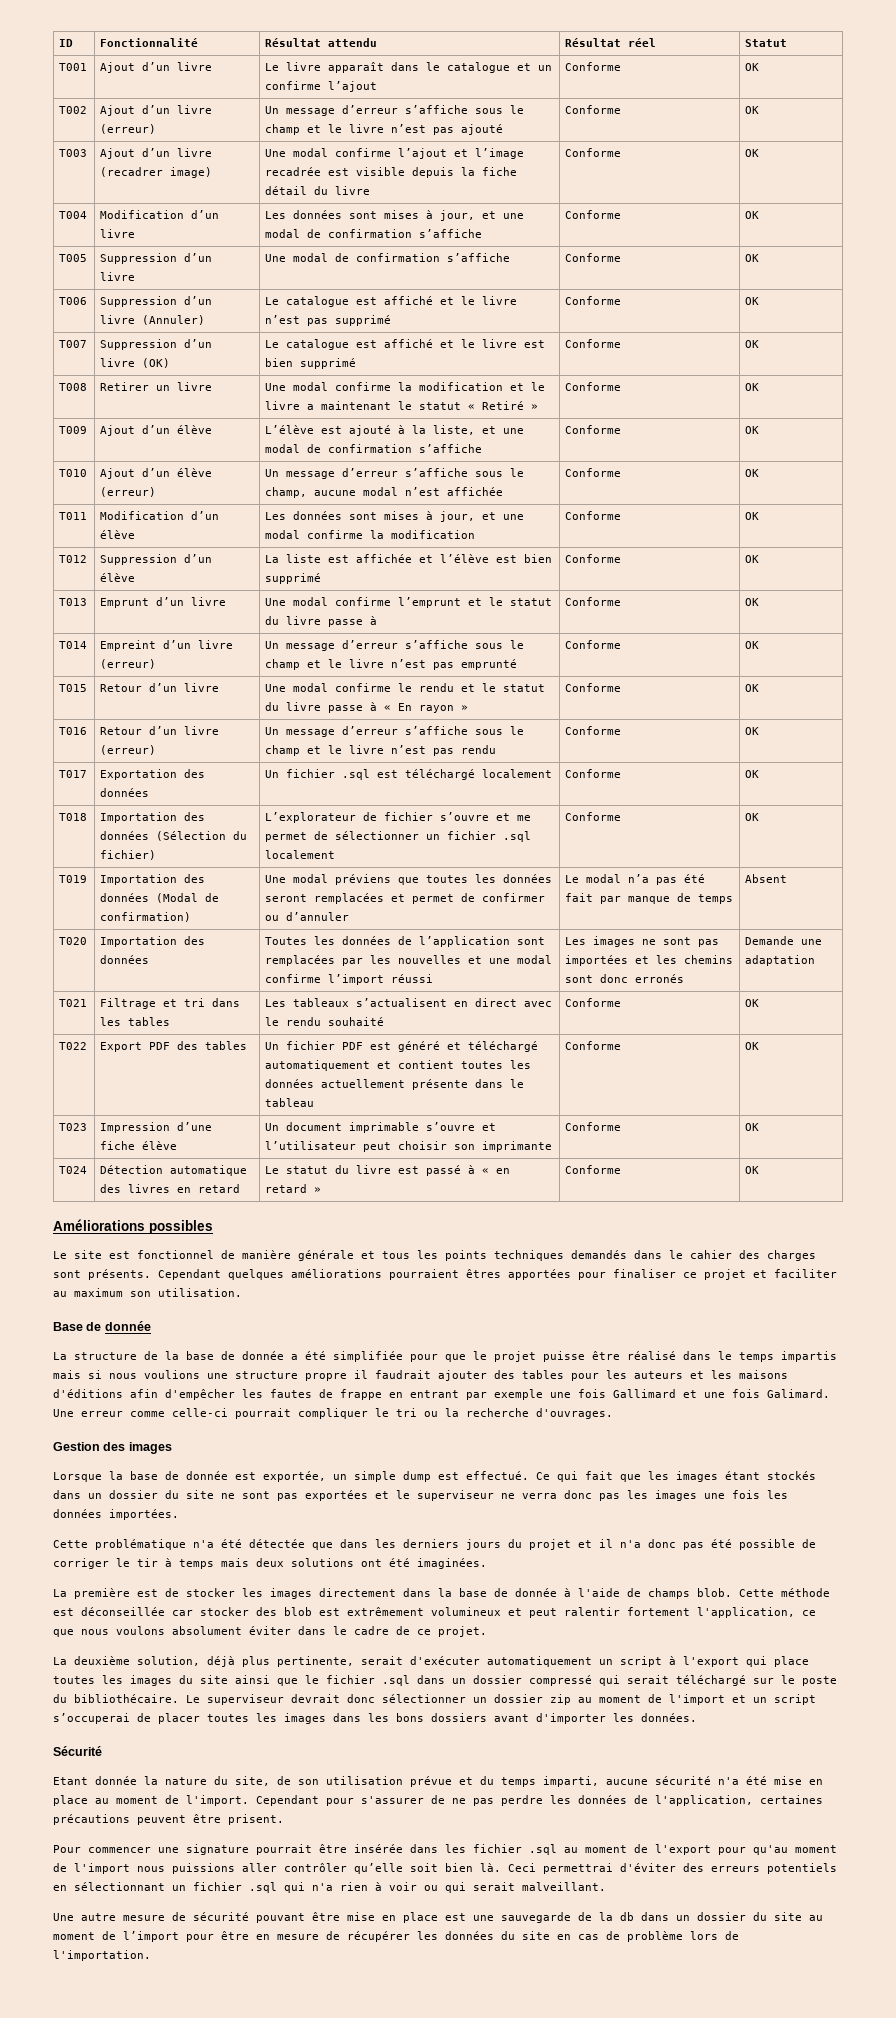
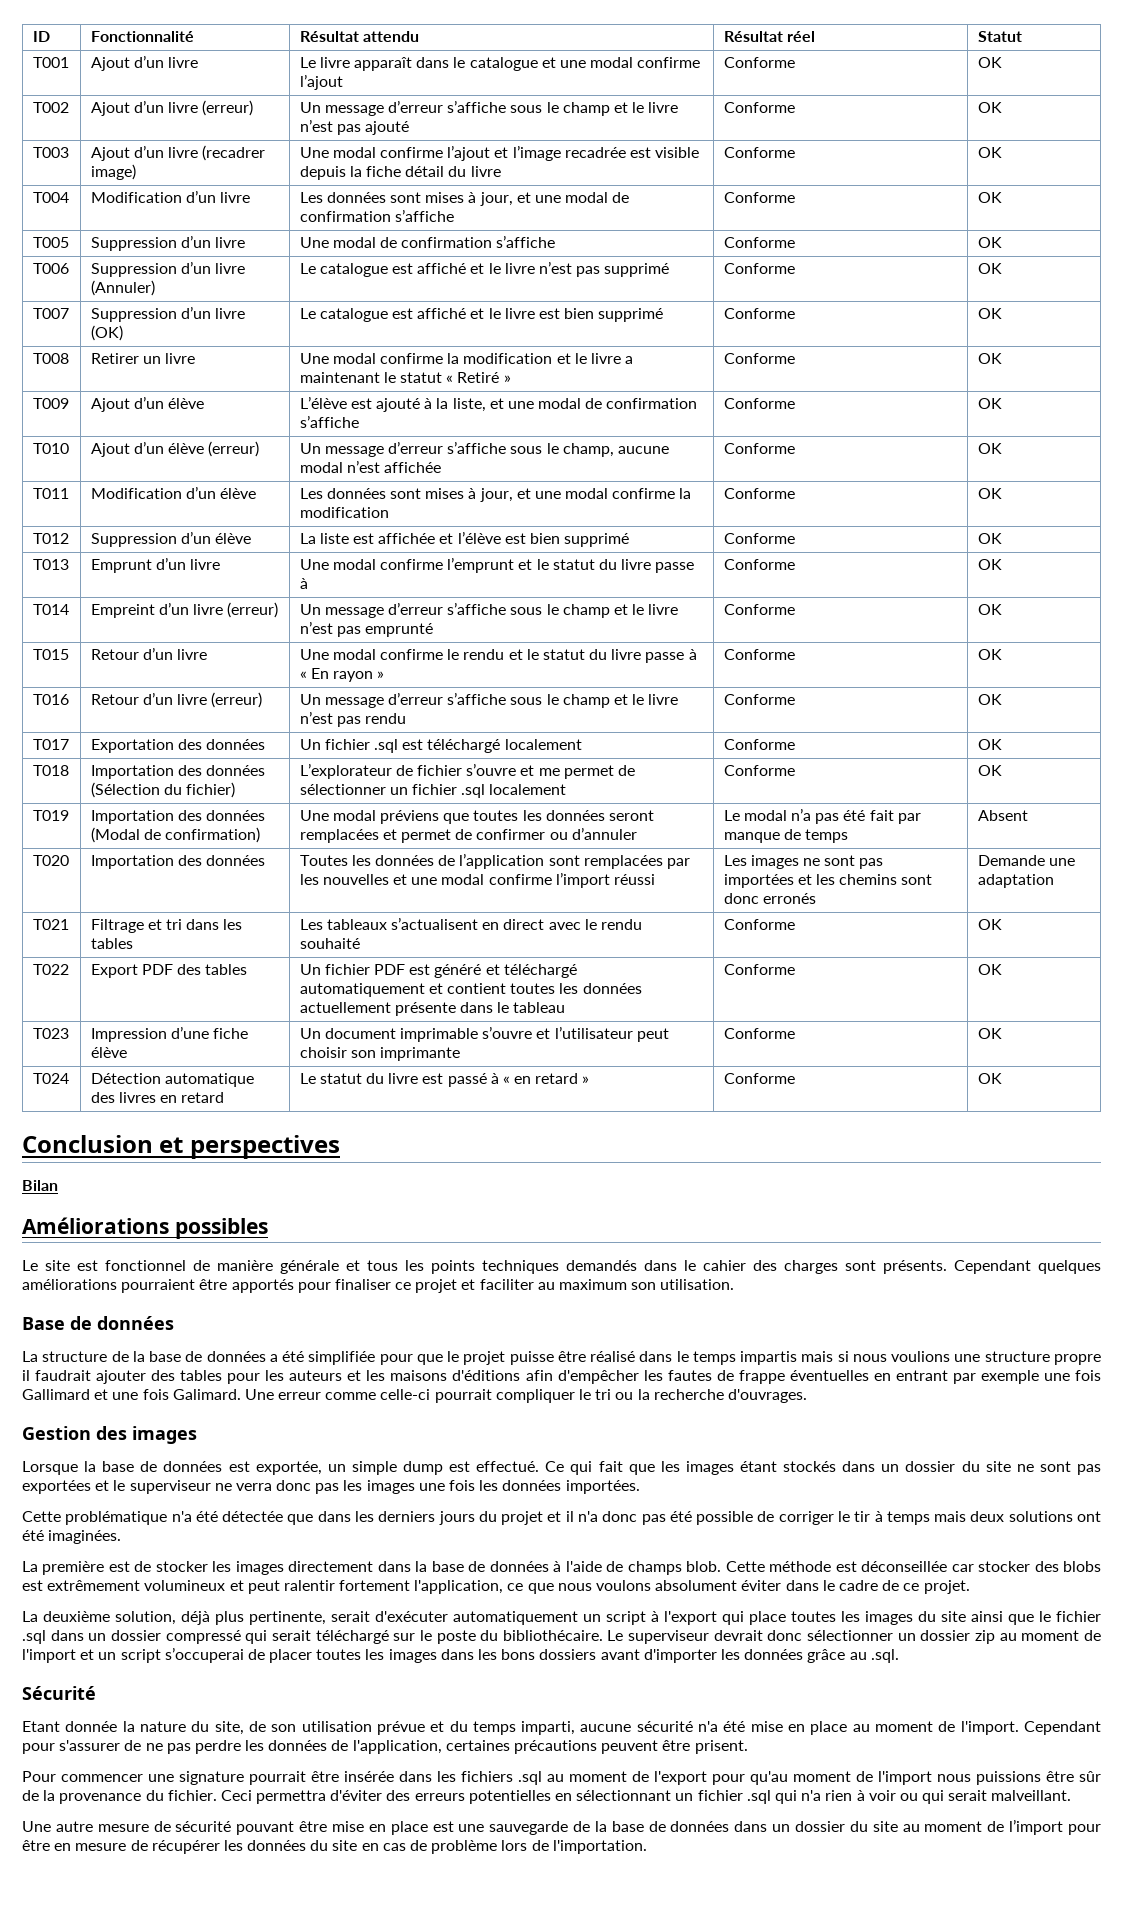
- T001 | Ajout d’un livre | Le livre apparaît dans le catalogue et un confirme l’ajout | Conforme | OK
+ T001 | Ajout d’un livre | Le livre apparaît dans le catalogue et une modal confirme l’ajout | Conforme | OK
+ Conclusion et perspectives
+ Bilan
- Cependant quelques améliorations pourraient êtres apportées pour finaliser ce projet et faciliter au maximum son utilisation.
+ Cependant quelques améliorations pourraient être apportés pour finaliser ce projet et faciliter au maximum son utilisation.
- Base de donnée
+ Base de données
- La structure de la base de donnée a été simplifiée pour que le projet puisse être réalisé dans le temps impartis mais si nous voulions une structure propre il faudrait ajouter des tables pour les auteurs et les maisons d'éditions afin d'empêcher les fautes de frappe en entrant par exemple une fois Gallimard et une fois Galimard.
+ La structure de la base de données a été simplifiée pour que le projet puisse être réalisé dans le temps impartis mais si nous voulions une structure propre il faudrait ajouter des tables pour les auteurs et les maisons d'éditions afin d'empêcher les fautes de frappe éventuelles en entrant par exemple une fois Gallimard et une fois Galimard.
- Lorsque la base de donnée est exportée, un simple dump est effectué.
+ Lorsque la base de données est exportée, un simple dump est effectué.
- La première est de stocker les images directement dans la base de donnée à l'aide de champs blob.
+ La première est de stocker les images directement dans la base de données à l'aide de champs blob.
- Cette méthode est déconseillée car stocker des blob est extrêmement volumineux et peut ralentir fortement l'application, ce que nous voulons absolument éviter dans le cadre de ce projet.
+ Cette méthode est déconseillée car stocker des blobs est extrêmement volumineux et peut ralentir fortement l'application, ce que nous voulons absolument éviter dans le cadre de ce projet.
- Le superviseur devrait donc sélectionner un dossier zip au moment de l'import et un script s’occuperai de placer toutes les images dans les bons dossiers avant d'importer les données.
+ Le superviseur devrait donc sélectionner un dossier zip au moment de l'import et un script s’occuperai de placer toutes les images dans les bons dossiers avant d'importer les données grâce au .sql.
- Pour commencer une signature pourrait être insérée dans les fichier .sql au moment de l'export pour qu'au moment de l'import nous puissions aller contrôler qu’elle soit bien là. Ceci permettrai d'éviter des erreurs potentiels en sélectionnant un fichier .sql qui n'a rien à voir ou qui serait malveillant.
+ Pour commencer une signature pourrait être insérée dans les fichiers .sql au moment de l'export pour qu'au moment de l'import nous puissions être sûr de la provenance du fichier. Ceci permettra d'éviter des erreurs potentielles en sélectionnant un fichier .sql qui n'a rien à voir ou qui serait malveillant.
- Une autre mesure de sécurité pouvant être mise en place est une sauvegarde de la db dans un dossier du site au moment de l’import pour être en mesure de récupérer les données du site en cas de problème lors de l'importation.
+ Une autre mesure de sécurité pouvant être mise en place est une sauvegarde de la base de données dans un dossier du site au moment de l’import pour être en mesure de récupérer les données du site en cas de problème lors de l'importation.

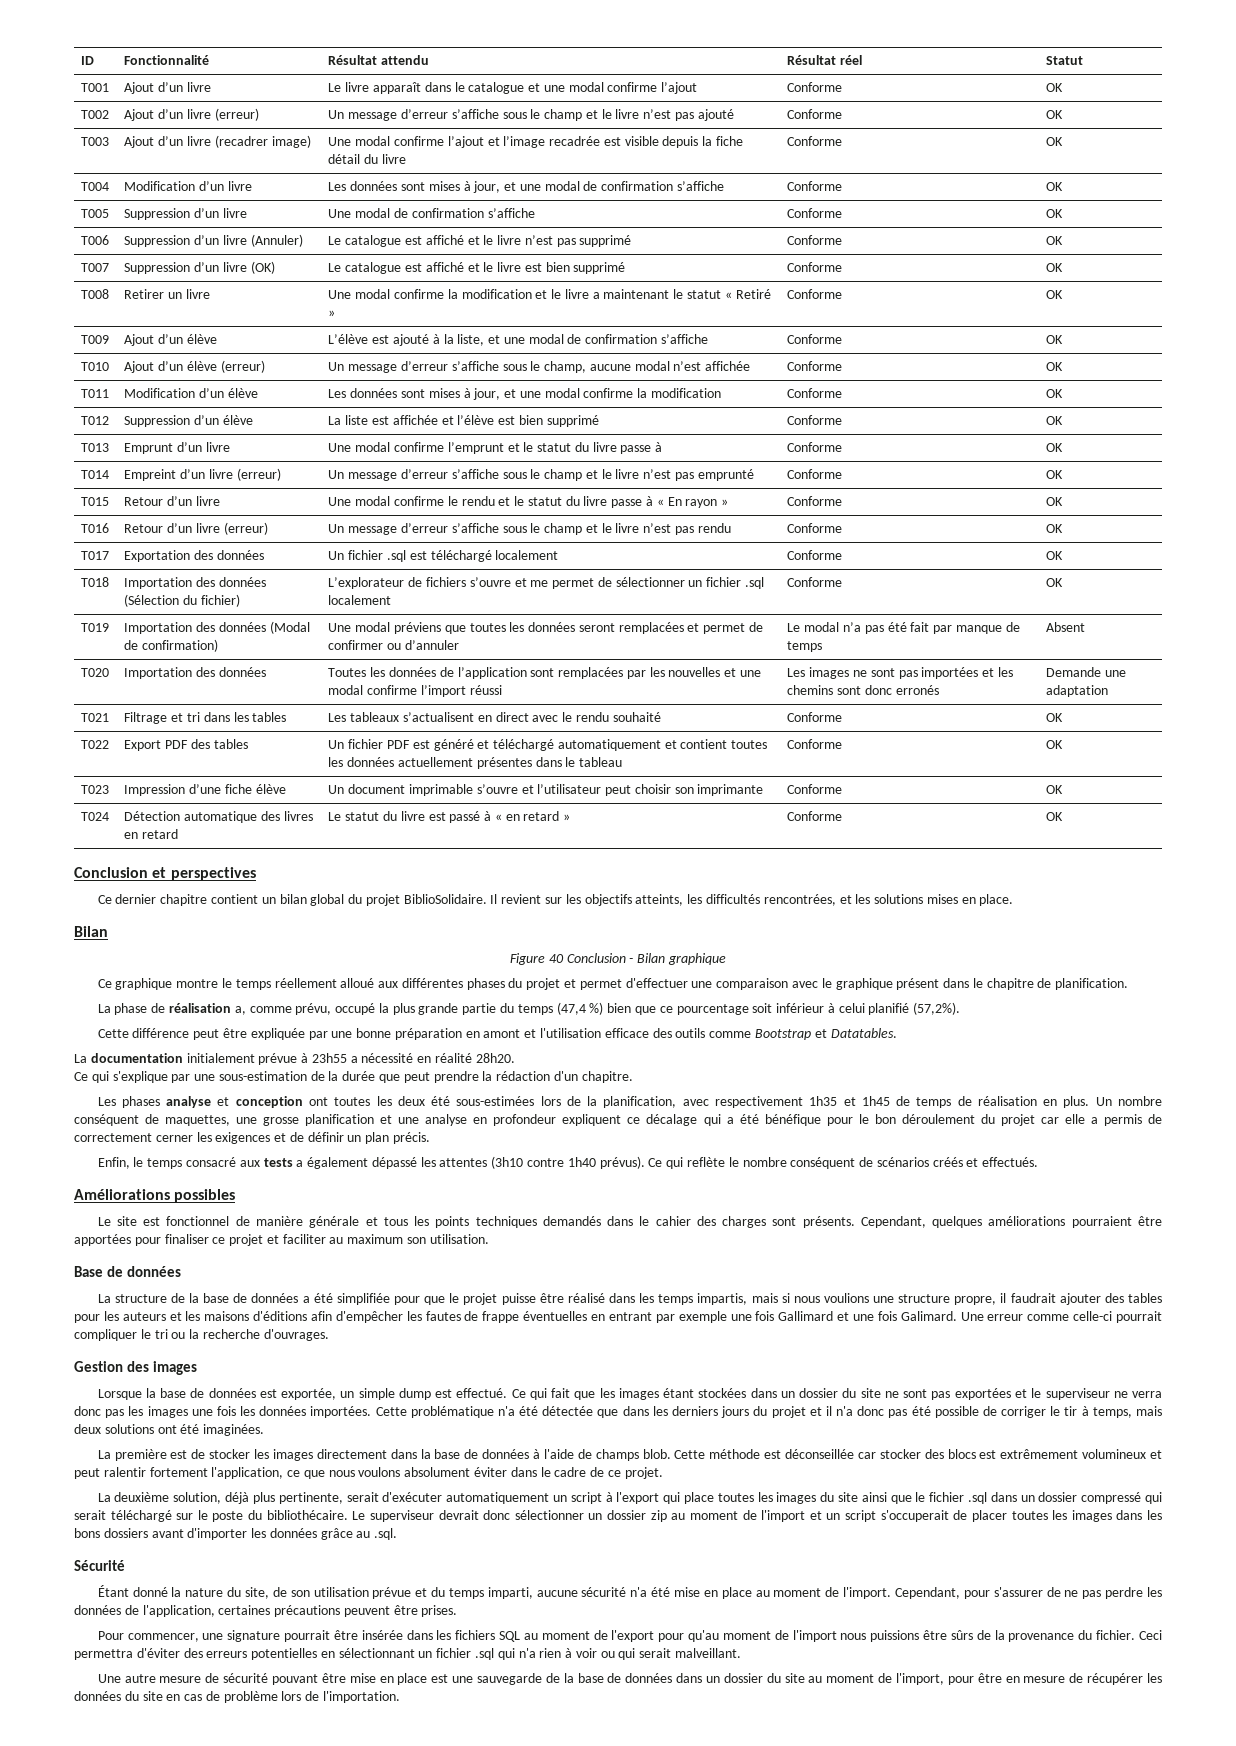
- T018 | Importation des données (Sélection du fichier) | L’explorateur de fichier s’ouvre et me permet de sélectionner un fichier .sql localement | Conforme | OK
+ T018 | Importation des données (Sélection du fichier) | L’explorateur de fichiers s’ouvre et me permet de sélectionner un fichier .sql localement | Conforme | OK
- T022 | Export PDF des tables | Un fichier PDF est généré et téléchargé automatiquement et contient toutes les données actuellement présente dans le tableau | Conforme | OK
+ T022 | Export PDF des tables | Un fichier PDF est généré et téléchargé automatiquement et contient toutes les données actuellement présentes dans le tableau | Conforme | OK
+ Ce dernier chapitre contient un bilan global du projet BiblioSolidaire. Il revient sur les objectifs atteints, les difficultés rencontrées, et les solutions mises en place.
  Bilan
+ Figure 40 Conclusion - Bilan graphique
+ Ce graphique montre le temps réellement alloué aux différentes phases du projet et permet d'effectuer une comparaison avec le graphique présent dans le chapitre de planification.
+ La phase de réalisation a, comme prévu, occupé la plus grande partie du temps (47,4 %) bien que ce pourcentage soit inférieur à celui planifié (57,2%).
+ Cette différence peut être expliquée par une bonne préparation en amont et l'utilisation efficace des outils comme Bootstrap et Datatables.
+ La documentation initialement prévue à 23h55 a nécessité en réalité 28h20.
+ Ce qui s'explique par une sous-estimation de la durée que peut prendre la rédaction d'un chapitre.
+ Les phases analyse et conception ont toutes les deux été sous-estimées lors de la planification, avec respectivement 1h35 et 1h45 de temps de réalisation en plus. Un nombre conséquent de maquettes, une grosse planification et une analyse en profondeur expliquent ce décalage qui a été bénéfique pour le bon déroulement du projet car elle a permis de correctement cerner les exigences et de définir un plan précis.
+ Enfin, le temps consacré aux tests a également dépassé les attentes (3h10 contre 1h40 prévus). Ce qui reflète le nombre conséquent de scénarios créés et effectués.
- Cependant quelques améliorations pourraient être apportés pour finaliser ce projet et faciliter au maximum son utilisation.
+ Cependant, quelques améliorations pourraient être apportées pour finaliser ce projet et faciliter au maximum son utilisation.
- La structure de la base de données a été simplifiée pour que le projet puisse être réalisé dans le temps impartis mais si nous voulions une structure propre il faudrait ajouter des tables pour les auteurs et les maisons d'éditions afin d'empêcher les fautes de frappe éventuelles en entrant par exemple une fois Gallimard et une fois Galimard.
+ La structure de la base de données a été simplifiée pour que le projet puisse être réalisé dans les temps impartis, mais si nous voulions une structure propre, il faudrait ajouter des tables pour les auteurs et les maisons d'éditions afin d'empêcher les fautes de frappe éventuelles en entrant par exemple une fois Gallimard et une fois Galimard.
- Ce qui fait que les images étant stockés dans un dossier du site ne sont pas exportées et le superviseur ne verra donc pas les images une fois les données importées.
- Cette problématique n'a été détectée que dans les derniers jours du projet et il n'a donc pas été possible de corriger le tir à temps mais deux solutions ont été imaginées.
+ Ce qui fait que les images étant stockées dans un dossier du site ne sont pas exportées et le superviseur ne verra donc pas les images une fois les données importées. Cette problématique n'a été détectée que dans les derniers jours du projet et il n'a donc pas été possible de corriger le tir à temps, mais deux solutions ont été imaginées.
- Cette méthode est déconseillée car stocker des blobs est extrêmement volumineux et peut ralentir fortement l'application, ce que nous voulons absolument éviter dans le cadre de ce projet.
+ Cette méthode est déconseillée car stocker des blocs est extrêmement volumineux et peut ralentir fortement l'application, ce que nous voulons absolument éviter dans le cadre de ce projet.
- Le superviseur devrait donc sélectionner un dossier zip au moment de l'import et un script s’occuperai de placer toutes les images dans les bons dossiers avant d'importer les données grâce au .sql.
+ Le superviseur devrait donc sélectionner un dossier zip au moment de l'import et un script s'occuperait de placer toutes les images dans les bons dossiers avant d'importer les données grâce au .sql.
- Etant donnée la nature du site, de son utilisation prévue et du temps imparti, aucune sécurité n'a été mise en place au moment de l'import.
+ Étant donné la nature du site, de son utilisation prévue et du temps imparti, aucune sécurité n'a été mise en place au moment de l'import.
- Cependant pour s'assurer de ne pas perdre les données de l'application, certaines précautions peuvent être prisent.
+ Cependant, pour s'assurer de ne pas perdre les données de l'application, certaines précautions peuvent être prises.
- Pour commencer une signature pourrait être insérée dans les fichiers .sql au moment de l'export pour qu'au moment de l'import nous puissions être sûr de la provenance du fichier.
+ Pour commencer, une signature pourrait être insérée dans les fichiers SQL au moment de l'export pour qu'au moment de l'import nous puissions être sûrs de la provenance du fichier.
- Une autre mesure de sécurité pouvant être mise en place est une sauvegarde de la base de données dans un dossier du site au moment de l’import pour être en mesure de récupérer les données du site en cas de problème lors de l'importation.
+ Une autre mesure de sécurité pouvant être mise en place est une sauvegarde de la base de données dans un dossier du site au moment de l'import, pour être en mesure de récupérer les données du site en cas de problème lors de l'importation.

